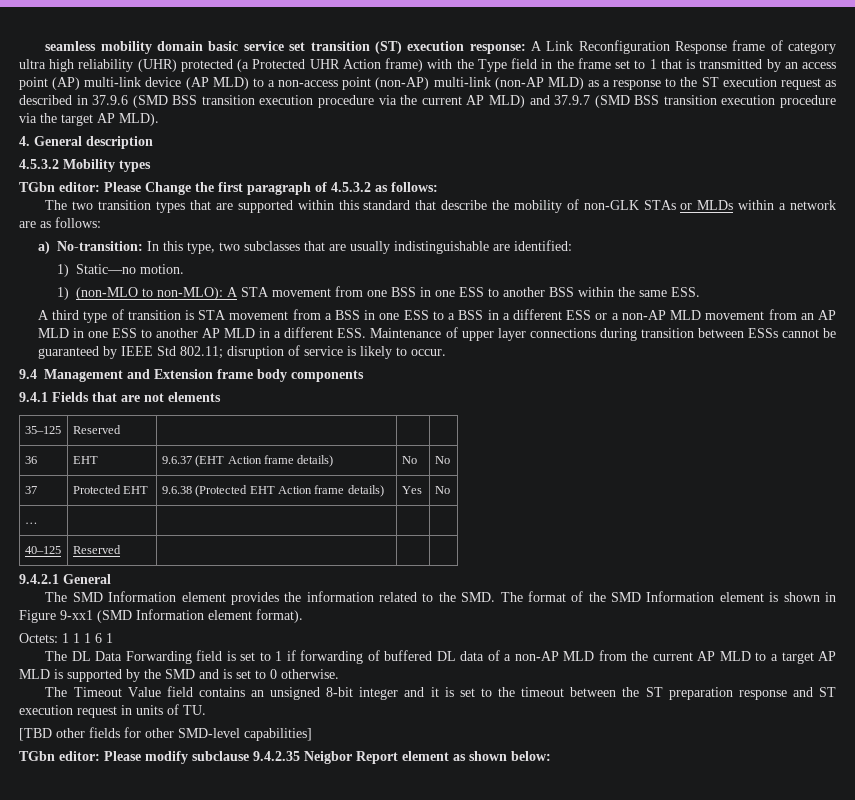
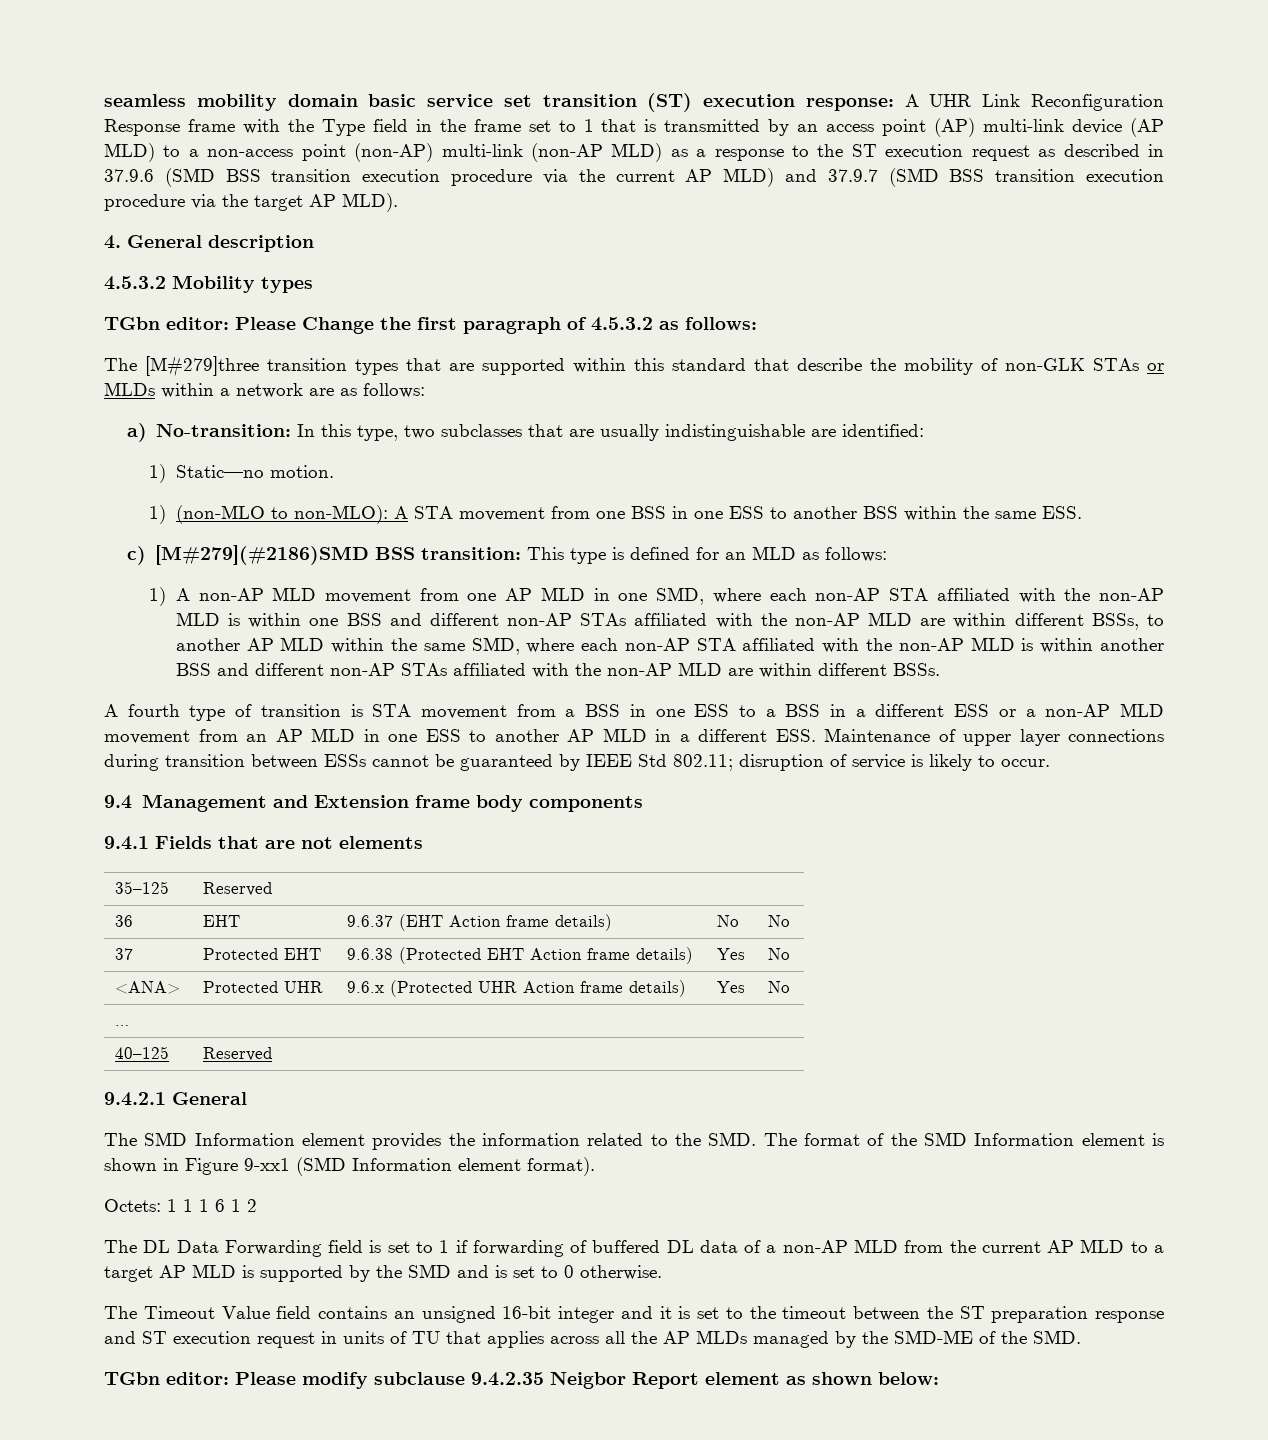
- A Link Reconfiguration Response frame of category ultra high reliability (UHR) protected (a Protected UHR Action frame) with the Type field in the frame set to 1 that is transmitted by an access point (AP) multi-link device (AP MLD) to a non-access point (non-AP) multi-link (non-AP MLD) as a response to the ST execution request as described in 37.9.6 (SMD BSS transition execution procedure via the current AP MLD) and 37.9.7 (SMD BSS transition execution procedure via the target AP MLD).
+ A UHR Link Reconfiguration Response frame with the Type field in the frame set to 1 that is transmitted by an access point (AP) multi-link device (AP MLD) to a non-access point (non-AP) multi-link (non-AP MLD) as a response to the ST execution request as described in 37.9.6 (SMD BSS transition execution procedure via the current AP MLD) and 37.9.7 (SMD BSS transition execution procedure via the target AP MLD).
- The two transition types that are supported within this standard that describe the mobility of non-GLK STAs or MLDs within a network are as follows:
+ The [M#279]three transition types that are supported within this standard that describe the mobility of non-GLK STAs or MLDs within a network are as follows:
- A third type of transition is STA movement from a BSS in one ESS to a BSS in a different ESS or a non-AP MLD movement from an AP MLD in one ESS to another AP MLD in a different ESS. Maintenance of upper layer connections during transition between ESSs cannot be guaranteed by IEEE Std 802.11;
+ c) [M#279](#2186)SMD BSS transition: This type is defined for an MLD as follows:
+ 1) A non-AP MLD movement from one AP MLD in one SMD, where each non-AP STA affiliated with the non-AP MLD is within one BSS and different non-AP STAs affiliated with the non-AP MLD are within different BSSs, to another AP MLD within the same SMD, where each non-AP STA affiliated with the non-AP MLD is within another BSS and different non-AP STAs affiliated with the non-AP MLD are within different BSSs.
+ A fourth type of transition is STA movement from a BSS in one ESS to a BSS in a different ESS or a non-AP MLD movement from an AP MLD in one ESS to another AP MLD in a different ESS. Maintenance of upper layer connections during transition between ESSs cannot be guaranteed by IEEE Std 802.11;
+ <ANA> | Protected UHR | 9.6.x (Protected UHR Action frame details) | Yes | No
- Octets: 1 1 1 6 1
+ Octets: 1 1 1 6 1 2
- The Timeout Value field contains an unsigned 8-bit integer and it is set to the timeout between the ST preparation response and ST execution request in units of TU.
- [TBD other fields for other SMD-level capabilities]
+ The Timeout Value field contains an unsigned 16-bit integer and it is set to the timeout between the ST preparation response and ST execution request in units of TU that applies across all the AP MLDs managed by the SMD-ME of the SMD.

